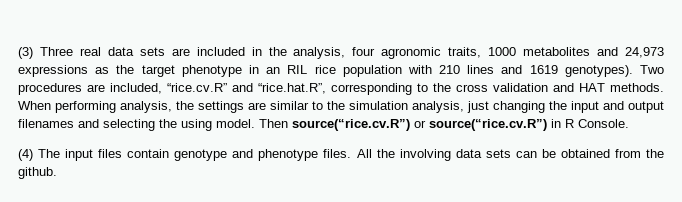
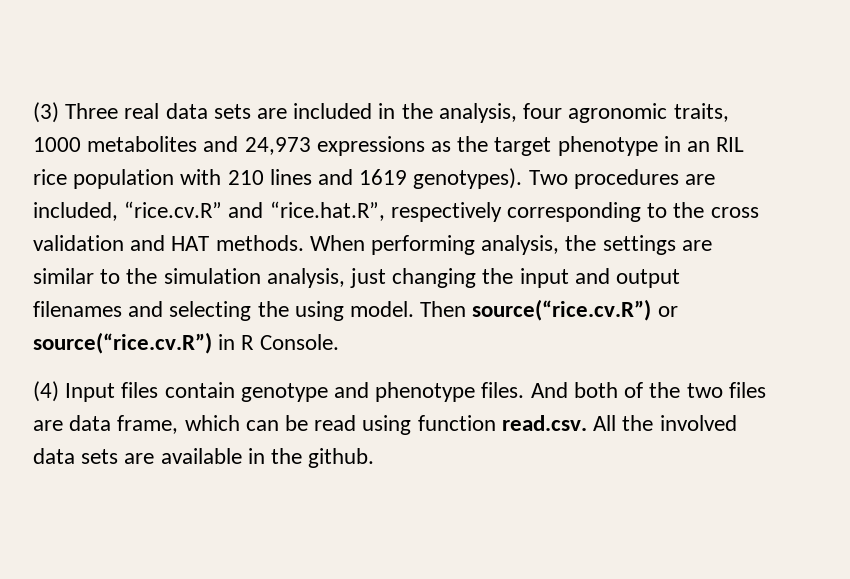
- Two procedures are included, “rice.cv.R” and “rice.hat.R”, corresponding to the cross validation and HAT methods.
+ Two procedures are included, “rice.cv.R” and “rice.hat.R”, respectively corresponding to the cross validation and HAT methods.
- (4) The input files contain genotype and phenotype files.
+ (4) Input files contain genotype and phenotype files.
- All the involving data sets can be obtained from the github.
+ And both of the two files are data frame, which can be read using function read.csv. All the involved data sets are available in the github.

